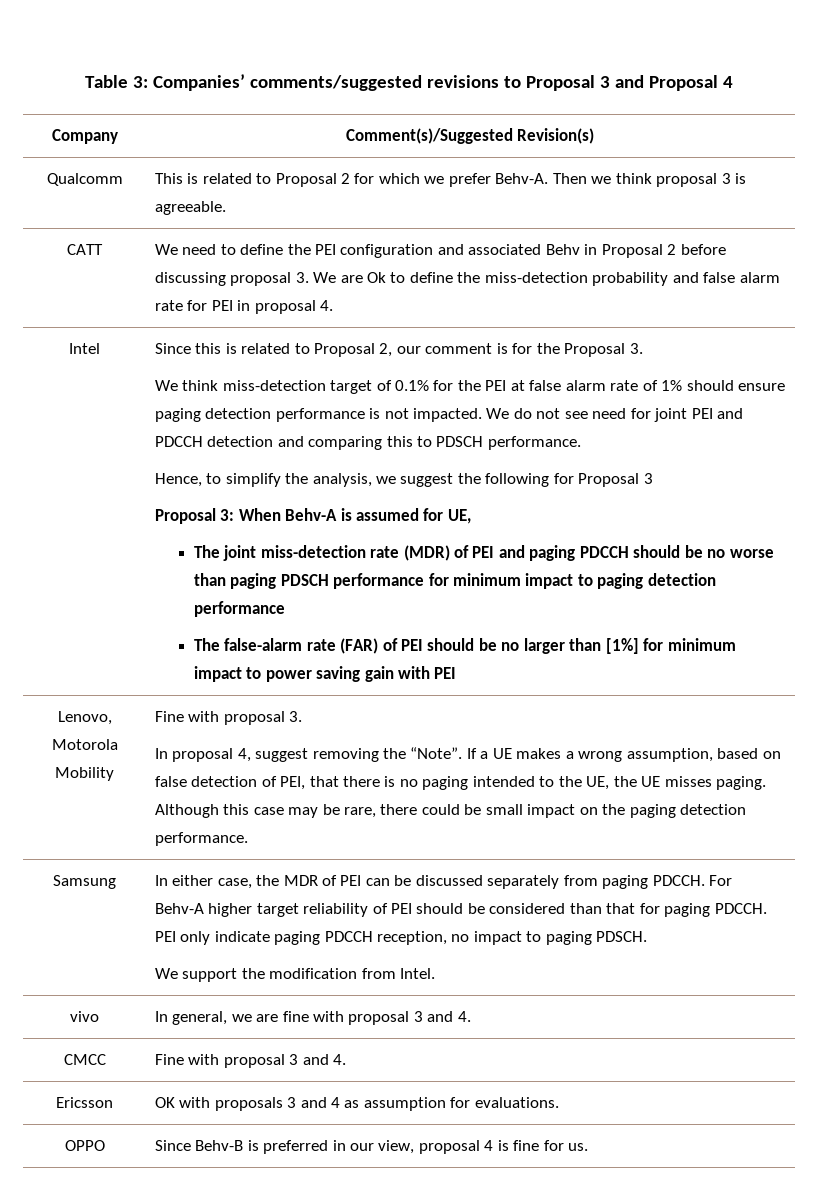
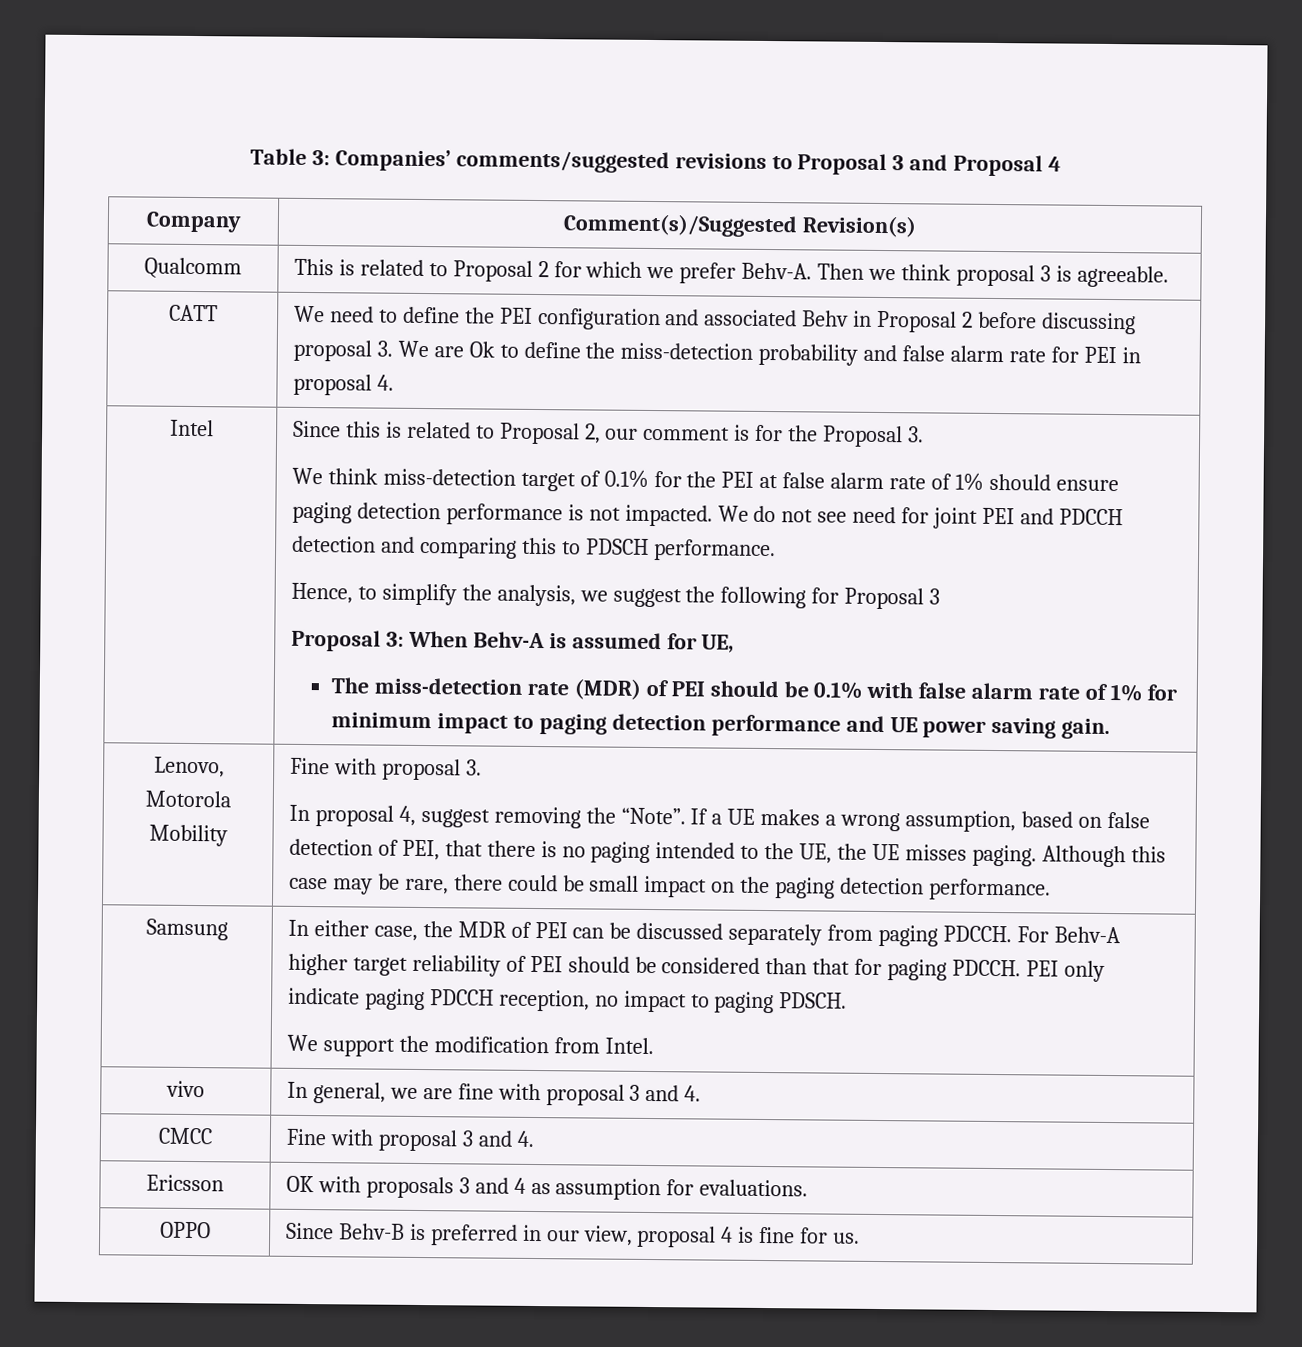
- The joint miss-detection rate (MDR) of PEI and paging PDCCH should be no worse than paging PDSCH performance for minimum impact to paging detection performance
- The false-alarm rate (FAR) of PEI should be no larger than [1%] for minimum impact to power saving gain with PEI
+ The miss-detection rate (MDR) of PEI should be 0.1% with false alarm rate of 1% for minimum impact to paging detection performance and UE power saving gain.

